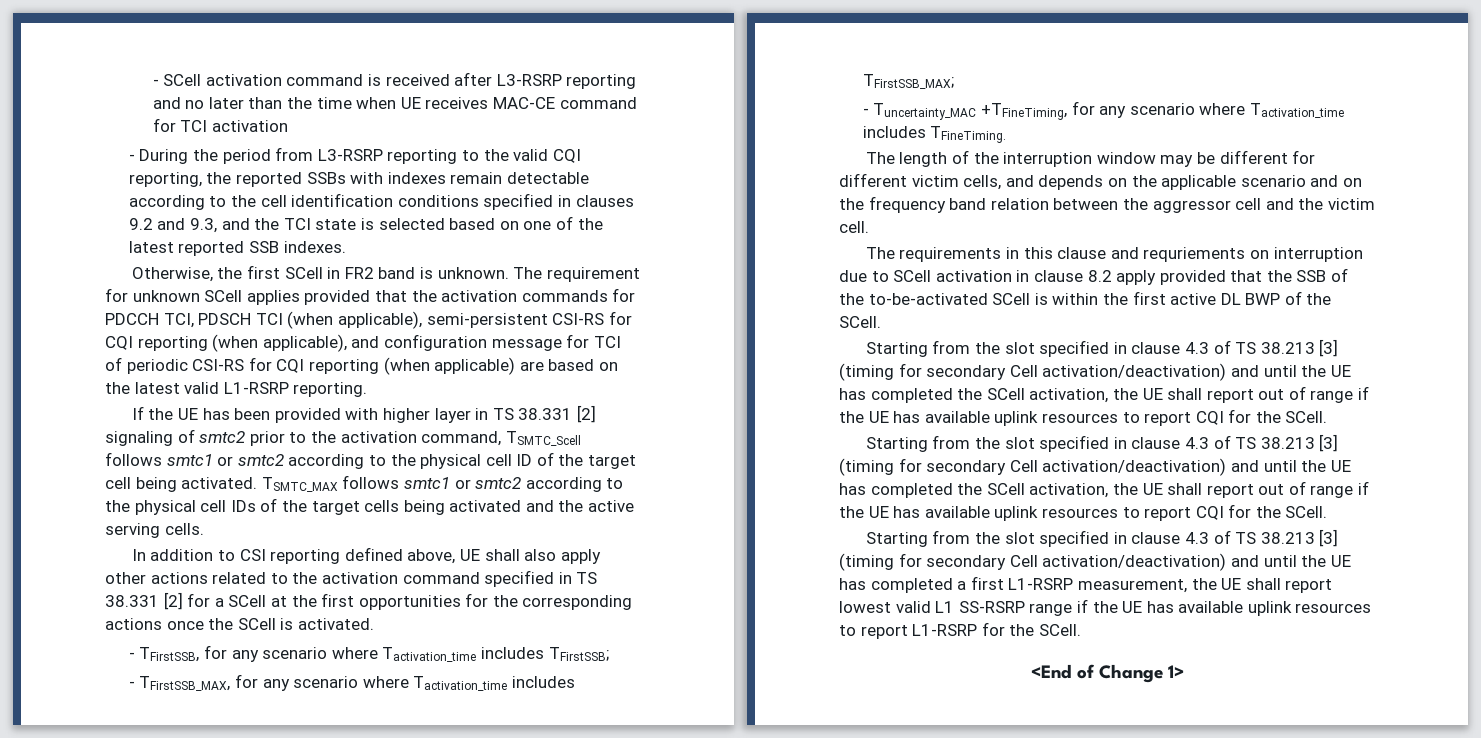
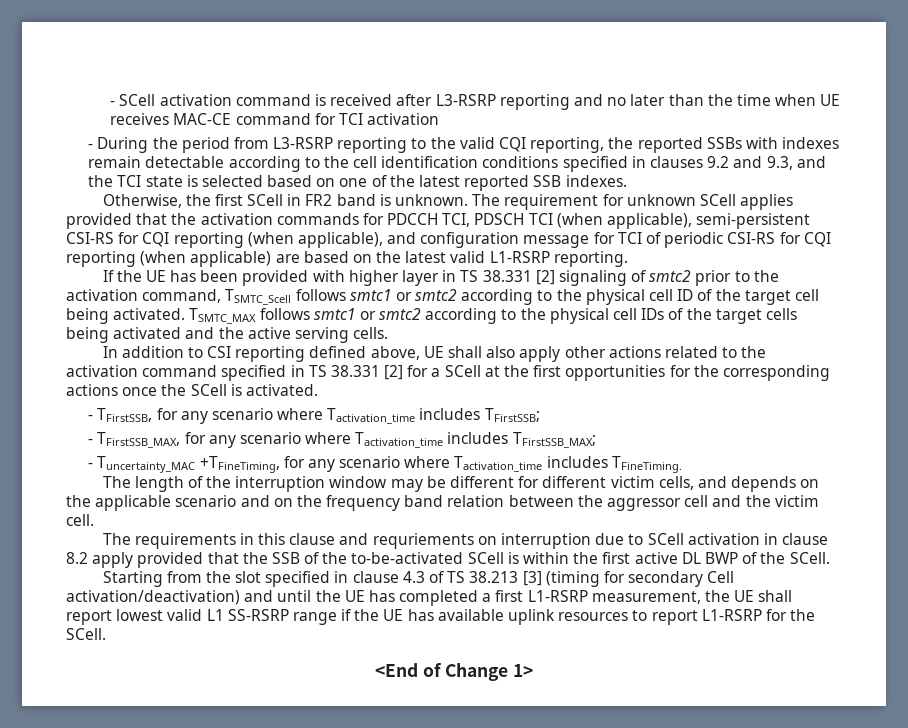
  The requirements in this clause and requriements on interruption due to SCell activation in clause 8.2 apply provided that the SSB of the to-be-activated SCell is within the first active DL BWP of the SCell.
- Starting from the slot specified in clause 4.3 of TS 38.213 [3] (timing for secondary Cell activation/deactivation) and until the UE has completed the SCell activation, the UE shall report out of range if the UE has available uplink resources to report CQI for the SCell.
- Starting from the slot specified in clause 4.3 of TS 38.213 [3] (timing for secondary Cell activation/deactivation) and until the UE has completed the SCell activation, the UE shall report out of range if the UE has available uplink resources to report CQI for the SCell.

